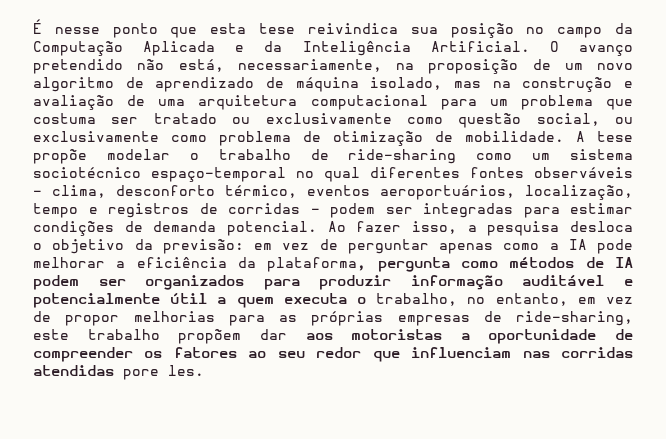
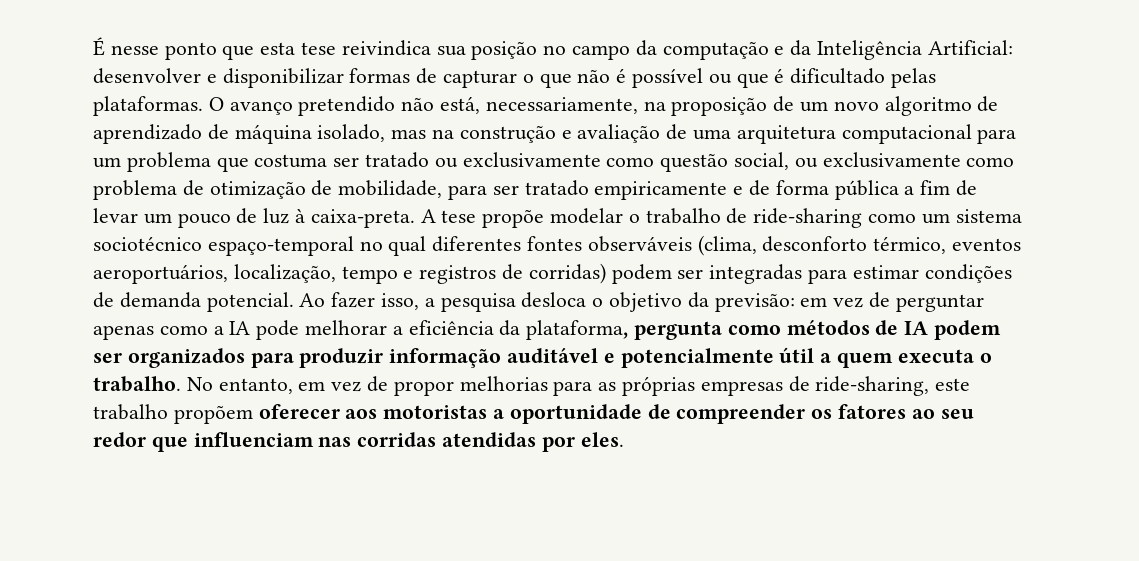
- É nesse ponto que esta tese reivindica sua posição no campo da Computação Aplicada e da Inteligência Artificial.
+ É nesse ponto que esta tese reivindica sua posição no campo da computação e da Inteligência Artificial: desenvolver e disponibilizar formas de capturar o que não é possível ou que é dificultado pelas plataformas.
- O avanço pretendido não está, necessariamente, na proposição de um novo algoritmo de aprendizado de máquina isolado, mas na construção e avaliação de uma arquitetura computacional para um problema que costuma ser tratado ou exclusivamente como questão social, ou exclusivamente como problema de otimização de mobilidade.
+ O avanço pretendido não está, necessariamente, na proposição de um novo algoritmo de aprendizado de máquina isolado, mas na construção e avaliação de uma arquitetura computacional para um problema que costuma ser tratado ou exclusivamente como questão social, ou exclusivamente como problema de otimização de mobilidade, para ser tratado empiricamente e de forma pública a fim de levar um pouco de luz à caixa-preta.
- A tese propõe modelar o trabalho de ride-sharing como um sistema sociotécnico espaço-temporal no qual diferentes fontes observáveis - clima, desconforto térmico, eventos aeroportuários, localização, tempo e registros de corridas - podem ser integradas para estimar condições de demanda potencial.
+ A tese propõe modelar o trabalho de ride-sharing como um sistema sociotécnico espaço-temporal no qual diferentes fontes observáveis (clima, desconforto térmico, eventos aeroportuários, localização, tempo e registros de corridas) podem ser integradas para estimar condições de demanda potencial.
- em vez de perguntar apenas como a IA pode melhorar a eficiência da plataforma, pergunta como métodos de IA podem ser organizados para produzir informação auditável e potencialmente útil a quem executa o trabalho, no entanto, em vez de propor melhorias para as próprias empresas de ride-sharing, este trabalho propõem dar aos motoristas a oportunidade de compreender os fatores ao seu redor que influenciam nas corridas atendidas pore les.
+ em vez de perguntar apenas como a IA pode melhorar a eficiência da plataforma, pergunta como métodos de IA podem ser organizados para produzir informação auditável e potencialmente útil a quem executa o trabalho. No entanto, em vez de propor melhorias para as próprias empresas de ride-sharing, este trabalho propõem oferecer aos motoristas a oportunidade de compreender os fatores ao seu redor que influenciam nas corridas atendidas por eles.

